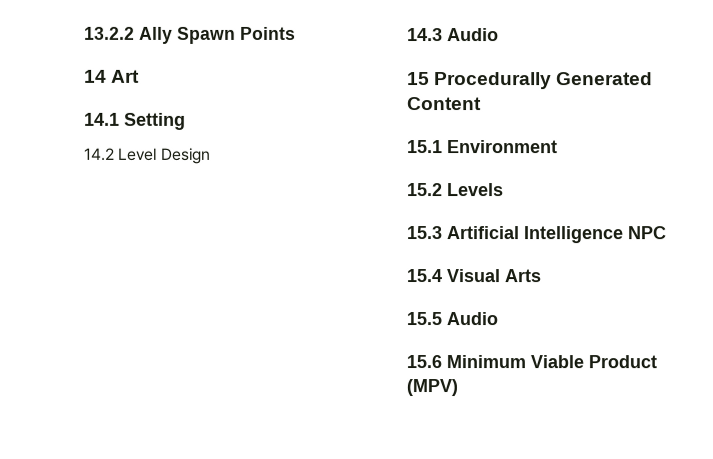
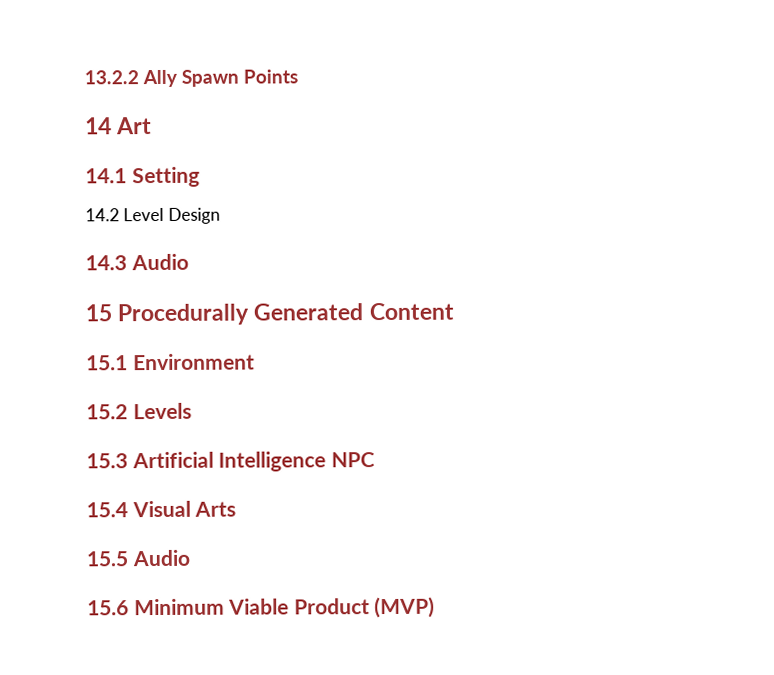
- 15.6 Minimum Viable Product (MPV)
+ 15.6 Minimum Viable Product (MVP)

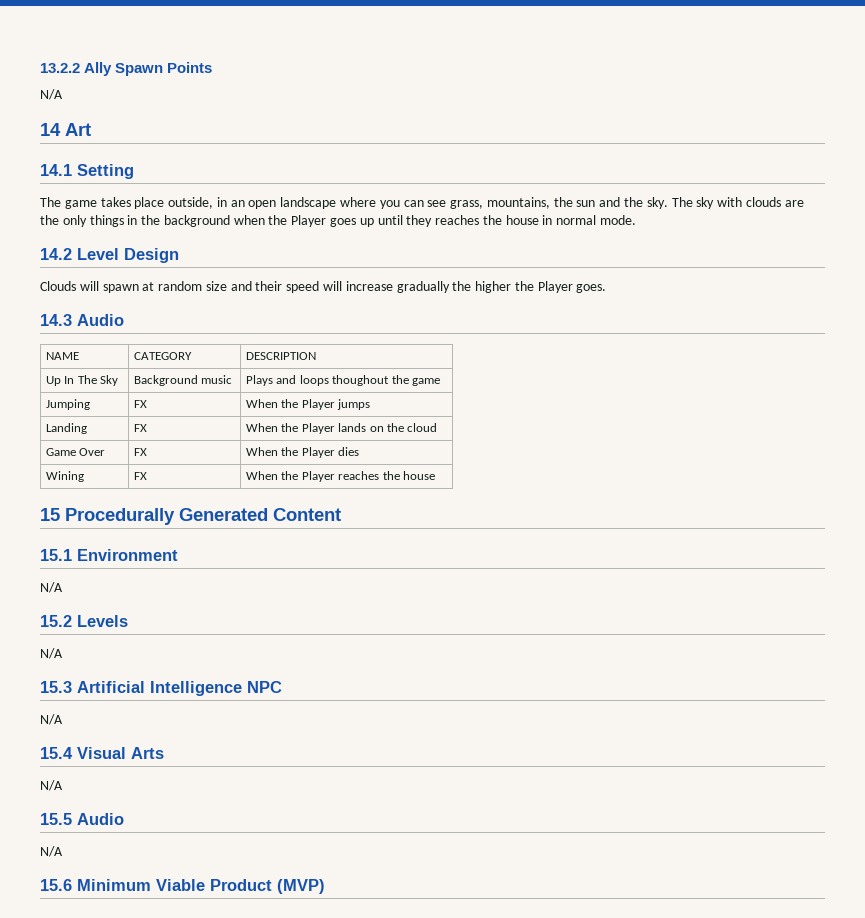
  13.2.2 Ally Spawn Points
+ N/A
+ The game takes place outside, in an open landscape where you can see grass, mountains, the sun and the sky. The sky with clouds are the only things in the background when the Player goes up until they reaches the house in normal mode.
  14.2 Level Design
+ Clouds will spawn at random size and their speed will increase gradually the higher the Player goes.
  14.3 Audio
+ NAME | CATEGORY | DESCRIPTION
+ Up In The Sky | Background music | Plays and loops thoughout the game
+ Jumping | FX | When the Player jumps
+ Landing | FX | When the Player lands on the cloud
+ Game Over | FX | When the Player dies
+ Wining | FX | When the Player reaches the house
  15.1 Environment
+ N/A
  15.2 Levels
+ N/A
  15.3 Artificial Intelligence NPC
+ N/A
  15.4 Visual Arts
+ N/A
  15.5 Audio
+ N/A

